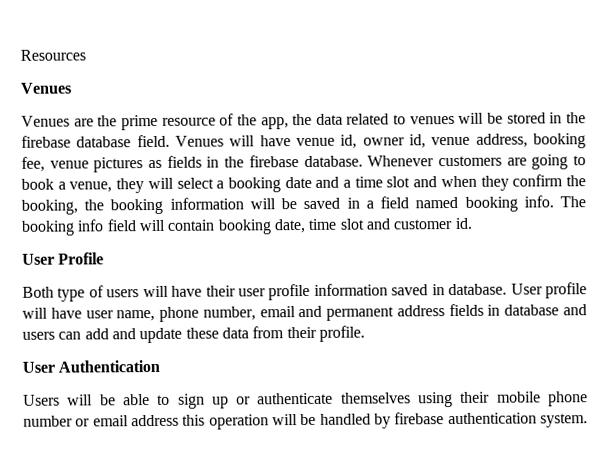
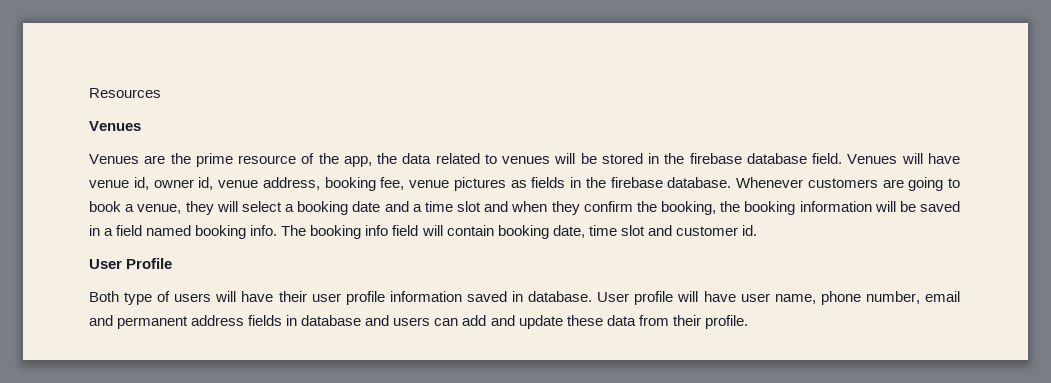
- User Authentication
- Users will be able to sign up or authenticate themselves using their mobile phone number or email address this operation will be handled by firebase authentication system.

